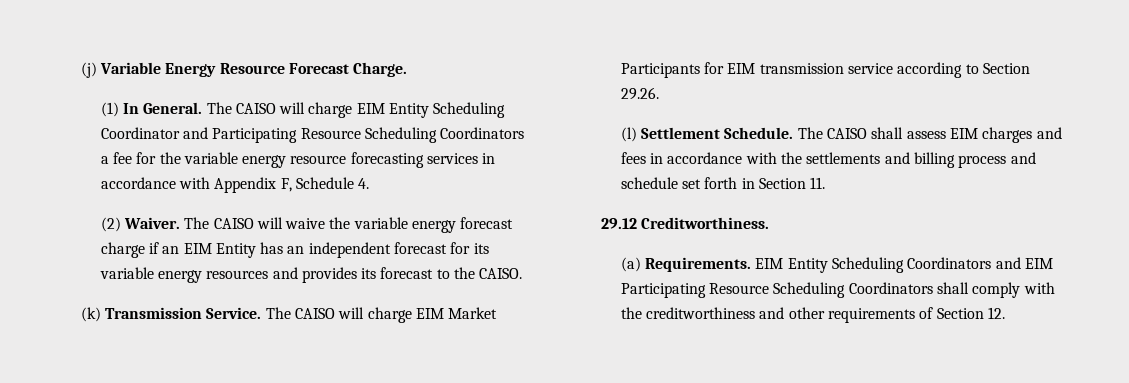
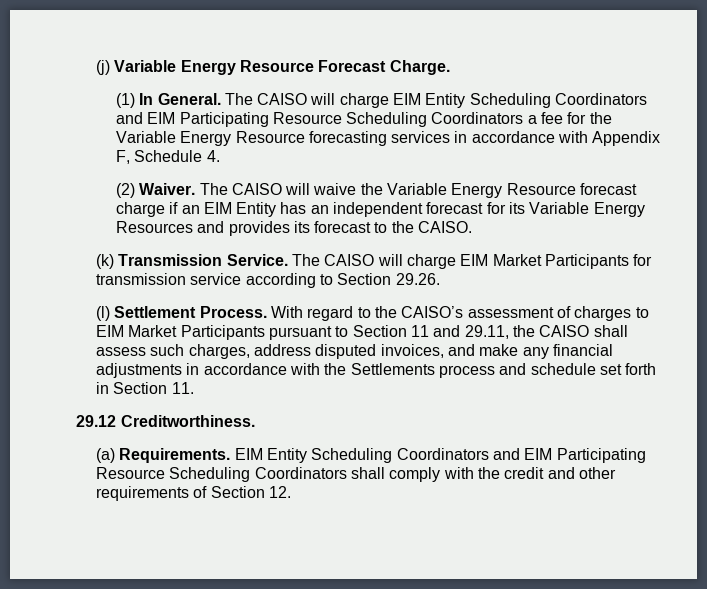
- The CAISO will charge EIM Entity Scheduling Coordinator and Participating Resource Scheduling Coordinators a fee for the variable energy resource forecasting services in accordance with Appendix F, Schedule 4.
+ The CAISO will charge EIM Entity Scheduling Coordinators and EIM Participating Resource Scheduling Coordinators a fee for the Variable Energy Resource forecasting services in accordance with Appendix F, Schedule 4.
- The CAISO will waive the variable energy forecast charge if an EIM Entity has an independent forecast for its variable energy resources and provides its forecast to the CAISO.
+ The CAISO will waive the Variable Energy Resource forecast charge if an EIM Entity has an independent forecast for its Variable Energy Resources and provides its forecast to the CAISO.
- The CAISO will charge EIM Market Participants for EIM transmission service according to Section 29.26.
+ The CAISO will charge EIM Market Participants for transmission service according to Section 29.26.
- (l) Settlement Schedule. The CAISO shall assess EIM charges and fees in accordance with the settlements and billing process and schedule set forth in Section 11.
+ (l) Settlement Process. With regard to the CAISO’s assessment of charges to EIM Market Participants pursuant to Section 11 and 29.11, the CAISO shall assess such charges, address disputed invoices, and make any financial adjustments in accordance with the Settlements process and schedule set forth in Section 11.
- EIM Entity Scheduling Coordinators and EIM Participating Resource Scheduling Coordinators shall comply with the creditworthiness and other requirements of Section 12.
+ EIM Entity Scheduling Coordinators and EIM Participating Resource Scheduling Coordinators shall comply with the credit and other requirements of Section 12.

